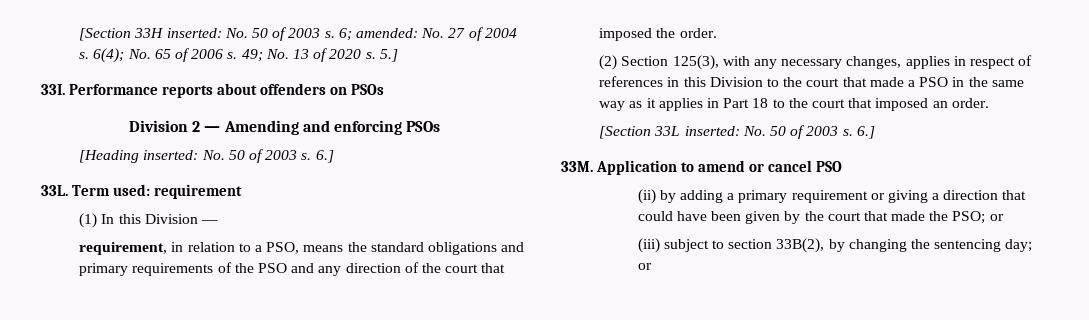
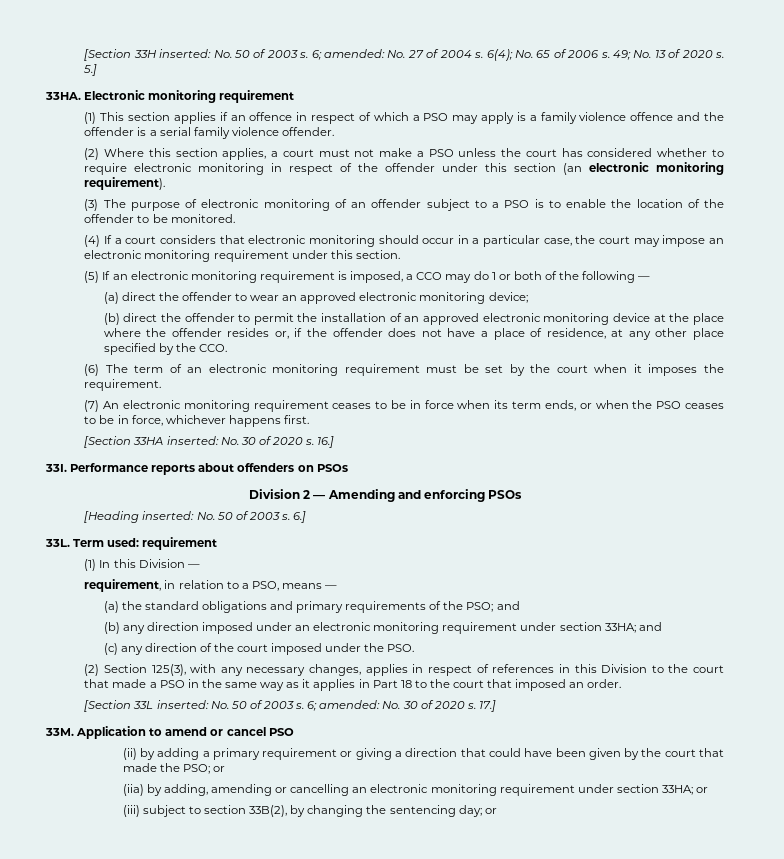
+ 33HA. Electronic monitoring requirement
+ (1) This section applies if an offence in respect of which a PSO may apply is a family violence offence and the offender is a serial family violence offender.
+ (2) Where this section applies, a court must not make a PSO unless the court has considered whether to require electronic monitoring in respect of the offender under this section (an electronic monitoring requirement).
+ (3) The purpose of electronic monitoring of an offender subject to a PSO is to enable the location of the offender to be monitored.
+ (4) If a court considers that electronic monitoring should occur in a particular case, the court may impose an electronic monitoring requirement under this section.
+ (5) If an electronic monitoring requirement is imposed, a CCO may do 1 or both of the following —
+ (a) direct the offender to wear an approved electronic monitoring device;
+ (b) direct the offender to permit the installation of an approved electronic monitoring device at the place where the offender resides or, if the offender does not have a place of residence, at any other place specified by the CCO.
+ (6) The term of an electronic monitoring requirement must be set by the court when it imposes the requirement.
+ (7) An electronic monitoring requirement ceases to be in force when its term ends, or when the PSO ceases to be in force, whichever happens first.
+ [Section 33HA inserted: No. 30 of 2020 s. 16.]
- requirement, in relation to a PSO, means the standard obligations and primary requirements of the PSO and any direction of the court that imposed the order.
+ requirement, in relation to a PSO, means —
+ (a) the standard obligations and primary requirements of the PSO; and
+ (b) any direction imposed under an electronic monitoring requirement under section 33HA; and
+ (c) any direction of the court imposed under the PSO.
- [Section 33L inserted: No. 50 of 2003 s. 6.]
+ [Section 33L inserted: No. 50 of 2003 s. 6; amended: No. 30 of 2020 s. 17.]
+ (iia) by adding, amending or cancelling an electronic monitoring requirement under section 33HA; or

